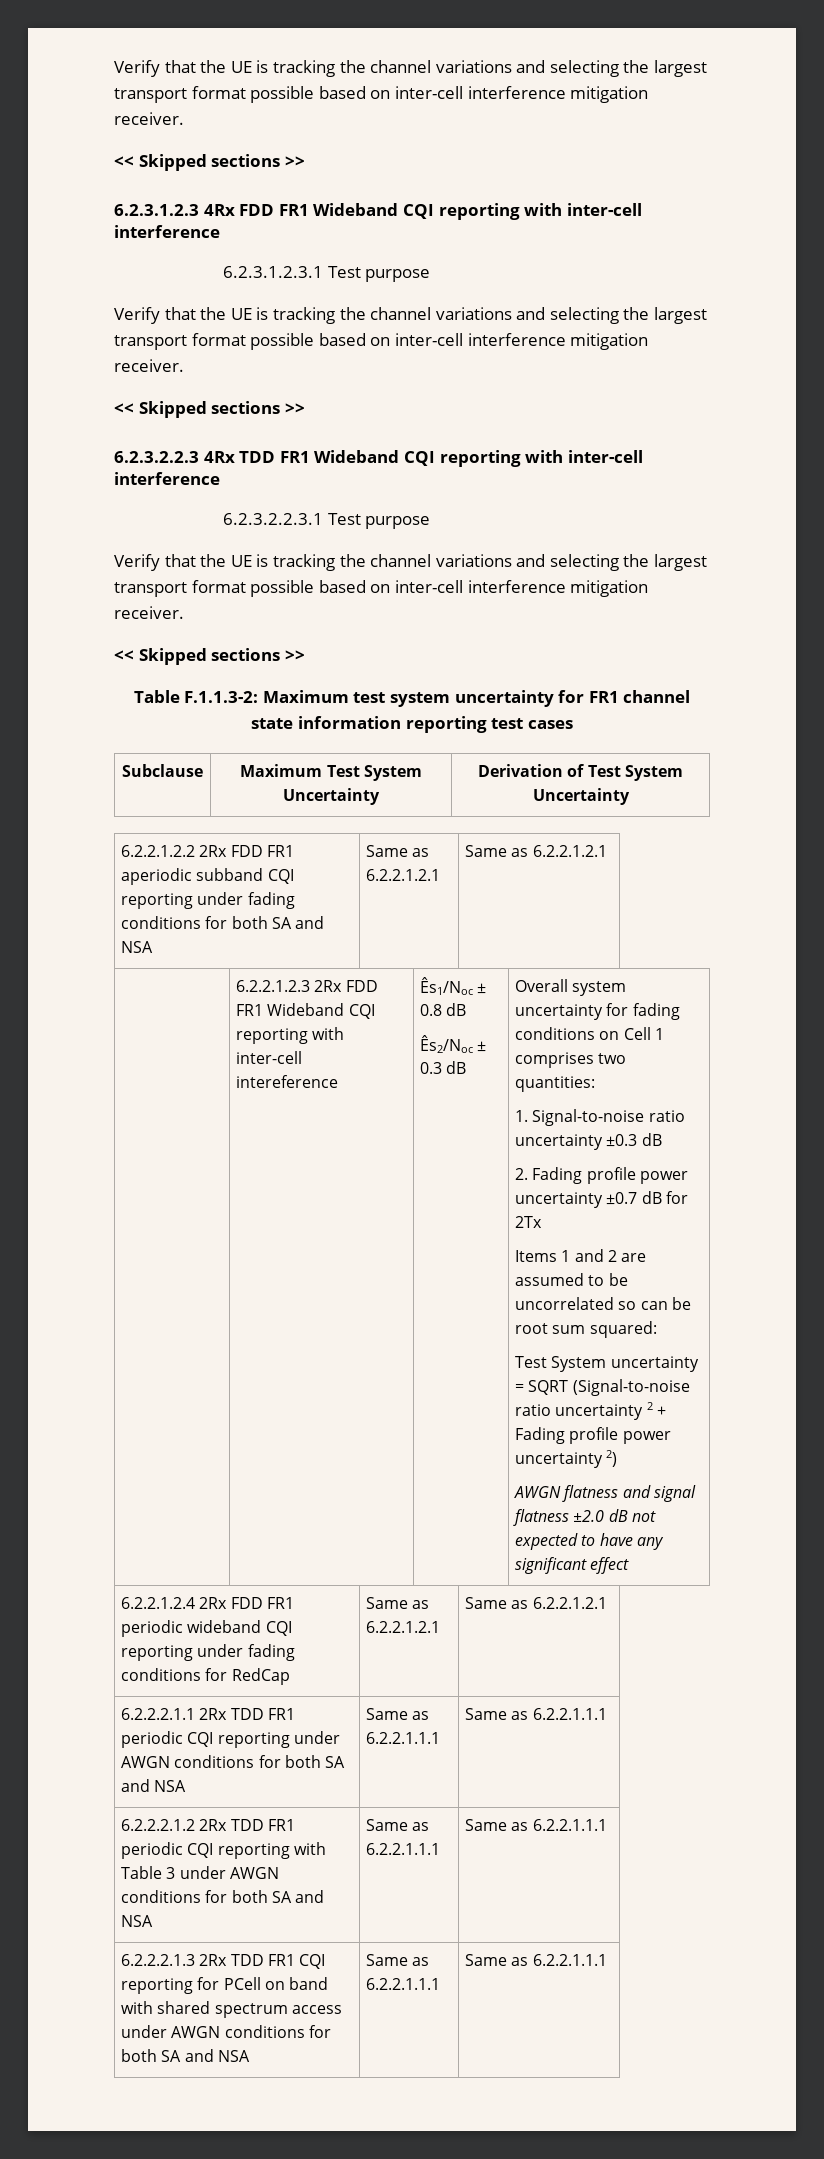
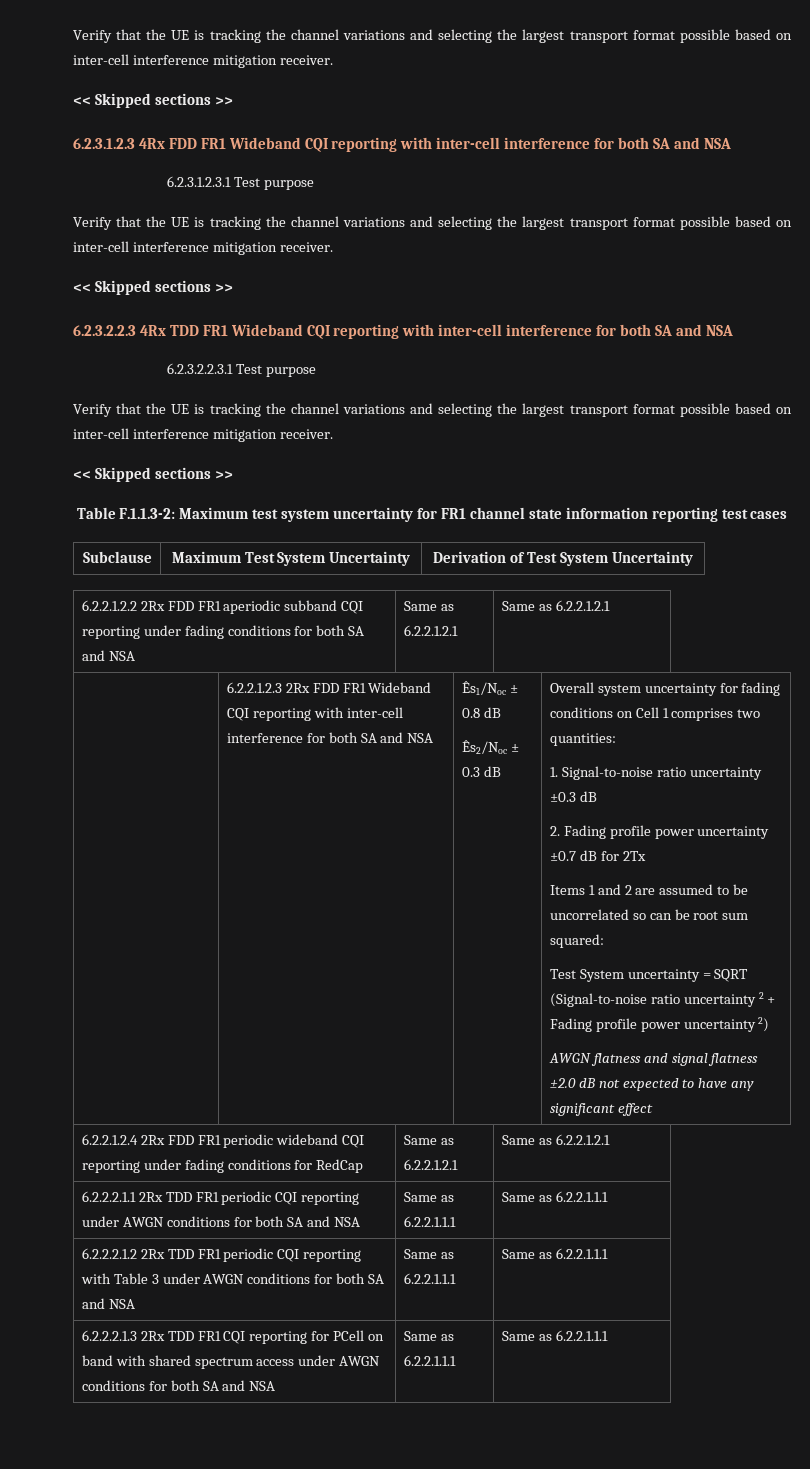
- 6.2.3.1.2.3 4Rx FDD FR1 Wideband CQI reporting with inter-cell interference
+ 6.2.3.1.2.3 4Rx FDD FR1 Wideband CQI reporting with inter-cell interference for both SA and NSA
- 6.2.3.2.2.3 4Rx TDD FR1 Wideband CQI reporting with inter-cell interference
+ 6.2.3.2.2.3 4Rx TDD FR1 Wideband CQI reporting with inter-cell interference for both SA and NSA
- 6.2.2.1.2.3 2Rx FDD FR1 Wideband CQI reporting with inter-cell intereference
+ 6.2.2.1.2.3 2Rx FDD FR1 Wideband CQI reporting with inter-cell interference for both SA and NSA

